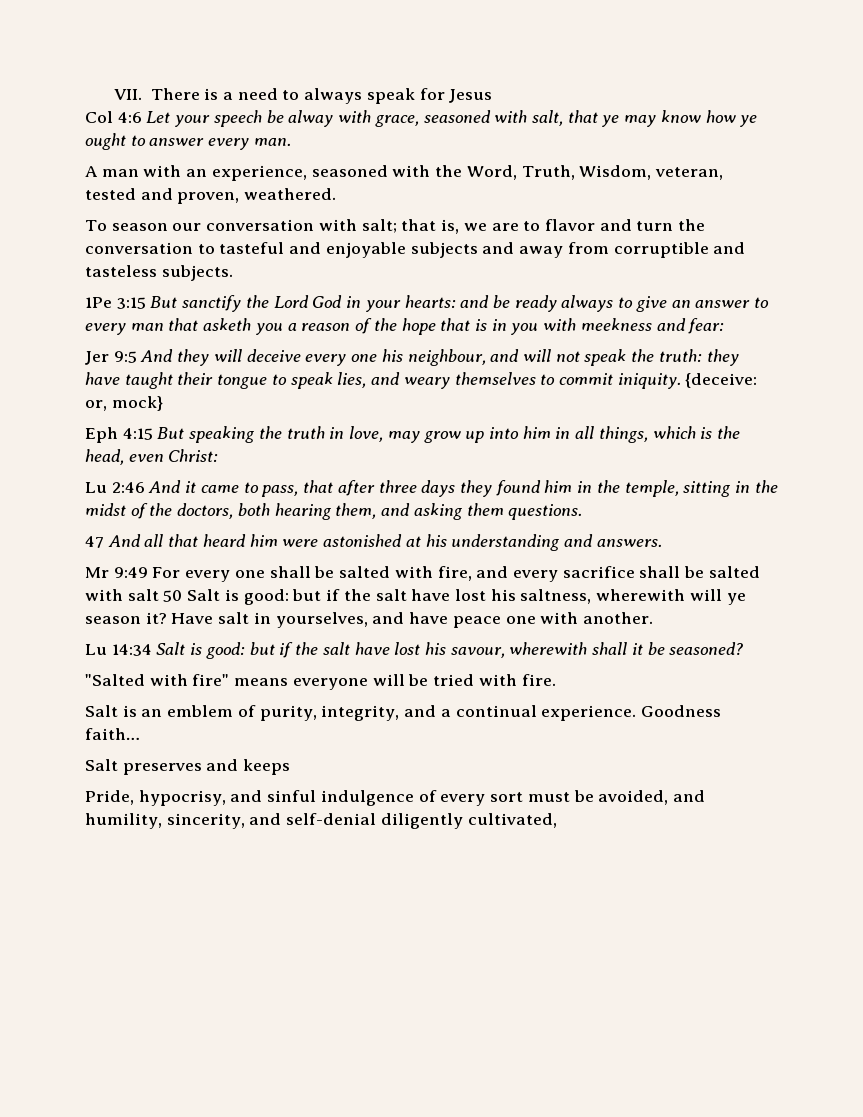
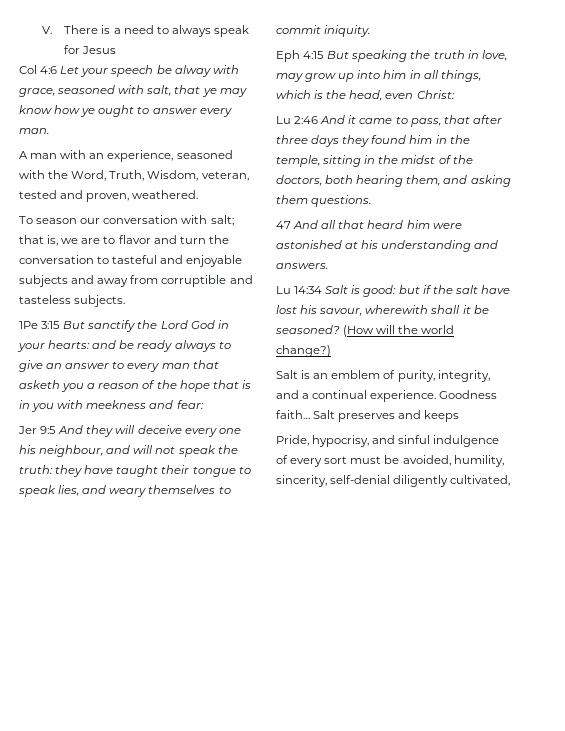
- VII. There is a need to always speak for Jesus
+ V. There is a need to always speak for Jesus
- {deceive: or, mock}
- Mr 9:49 For every one shall be salted with fire, and every sacrifice shall be salted with salt 50 Salt is good: but if the salt have lost his saltness, wherewith will ye season it? Have salt in yourselves, and have peace one with another.
- Lu 14:34 Salt is good: but if the salt have lost his savour, wherewith shall it be seasoned?
- "Salted with fire" means everyone will be tried with fire.
+ Lu 14:34 Salt is good: but if the salt have lost his savour, wherewith shall it be seasoned? (How will the world change?)
- Goodness faith…
- Salt preserves and keeps
+ Goodness faith… Salt preserves and keeps
- Pride, hypocrisy, and sinful indulgence of every sort must be avoided, and humility, sincerity, and self-denial diligently cultivated,
+ Pride, hypocrisy, and sinful indulgence of every sort must be avoided, humility, sincerity, self-denial diligently cultivated,

